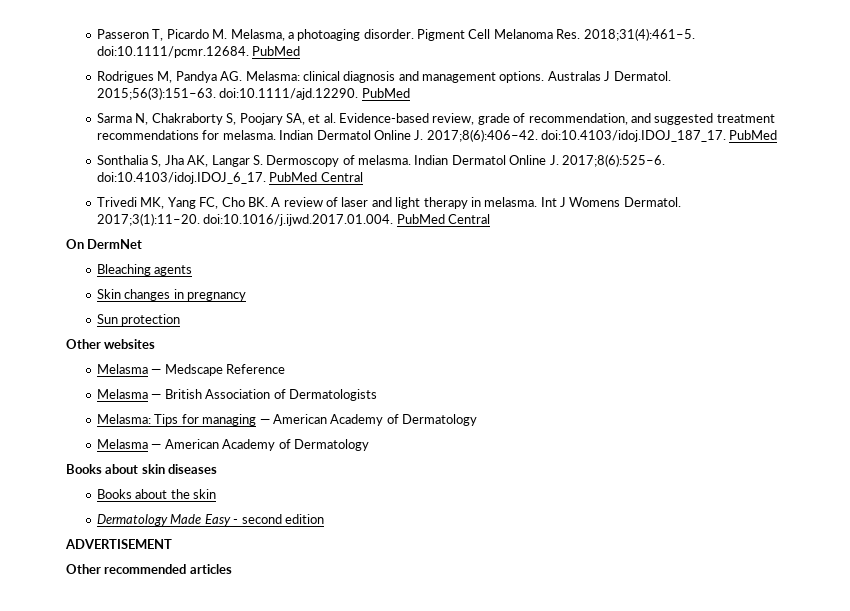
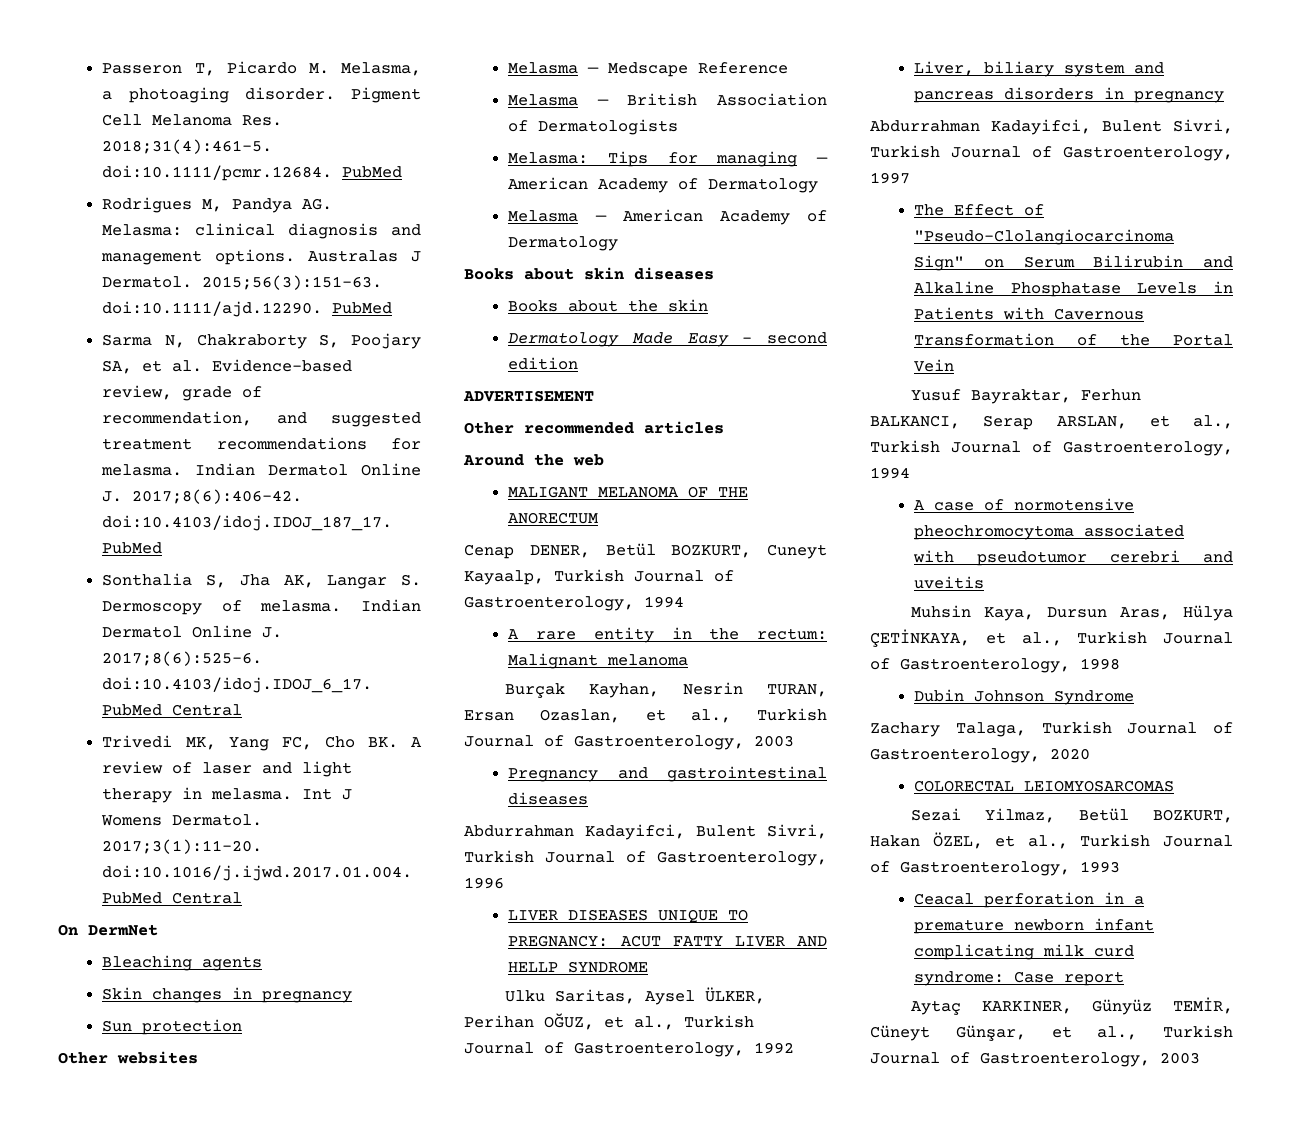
+ Around the web
+ MALIGANT MELANOMA OF THE ANORECTUM
+ Cenap DENER, Betül BOZKURT, Cuneyt Kayaalp, Turkish Journal of Gastroenterology, 1994
+ A rare entity in the rectum: Malignant melanoma
+ Burçak Kayhan, Nesrin TURAN, Ersan Ozaslan, et al., Turkish Journal of Gastroenterology, 2003
+ Pregnancy and gastrointestinal diseases
+ Abdurrahman Kadayifci, Bulent Sivri, Turkish Journal of Gastroenterology, 1996
+ LIVER DISEASES UNIQUE TO PREGNANCY: ACUT FATTY LIVER AND HELLP SYNDROME
+ Ulku Saritas, Aysel ÜLKER, Perihan OĞUZ, et al., Turkish Journal of Gastroenterology, 1992
+ Liver, biliary system and pancreas disorders in pregnancy
+ Abdurrahman Kadayifci, Bulent Sivri, Turkish Journal of Gastroenterology, 1997
+ The Effect of "Pseudo-Clolangiocarcinoma Sign" on Serum Bilirubin and Alkaline Phosphatase Levels in Patients with Cavernous Transformation of the Portal Vein
+ Yusuf Bayraktar, Ferhun BALKANCI, Serap ARSLAN, et al., Turkish Journal of Gastroenterology, 1994
+ A case of normotensive pheochromocytoma associated with pseudotumor cerebri and uveitis
+ Muhsin Kaya, Dursun Aras, Hülya ÇETİNKAYA, et al., Turkish Journal of Gastroenterology, 1998
+ Dubin Johnson Syndrome
+ Zachary Talaga, Turkish Journal of Gastroenterology, 2020
+ COLORECTAL LEIOMYOSARCOMAS
+ Sezai Yilmaz, Betül BOZKURT, Hakan ÖZEL, et al., Turkish Journal of Gastroenterology, 1993
+ Ceacal perforation in a premature newborn infant complicating milk curd syndrome: Case report
+ Aytaç KARKINER, Günyüz TEMİR, Cüneyt Günşar, et al., Turkish Journal of Gastroenterology, 2003

